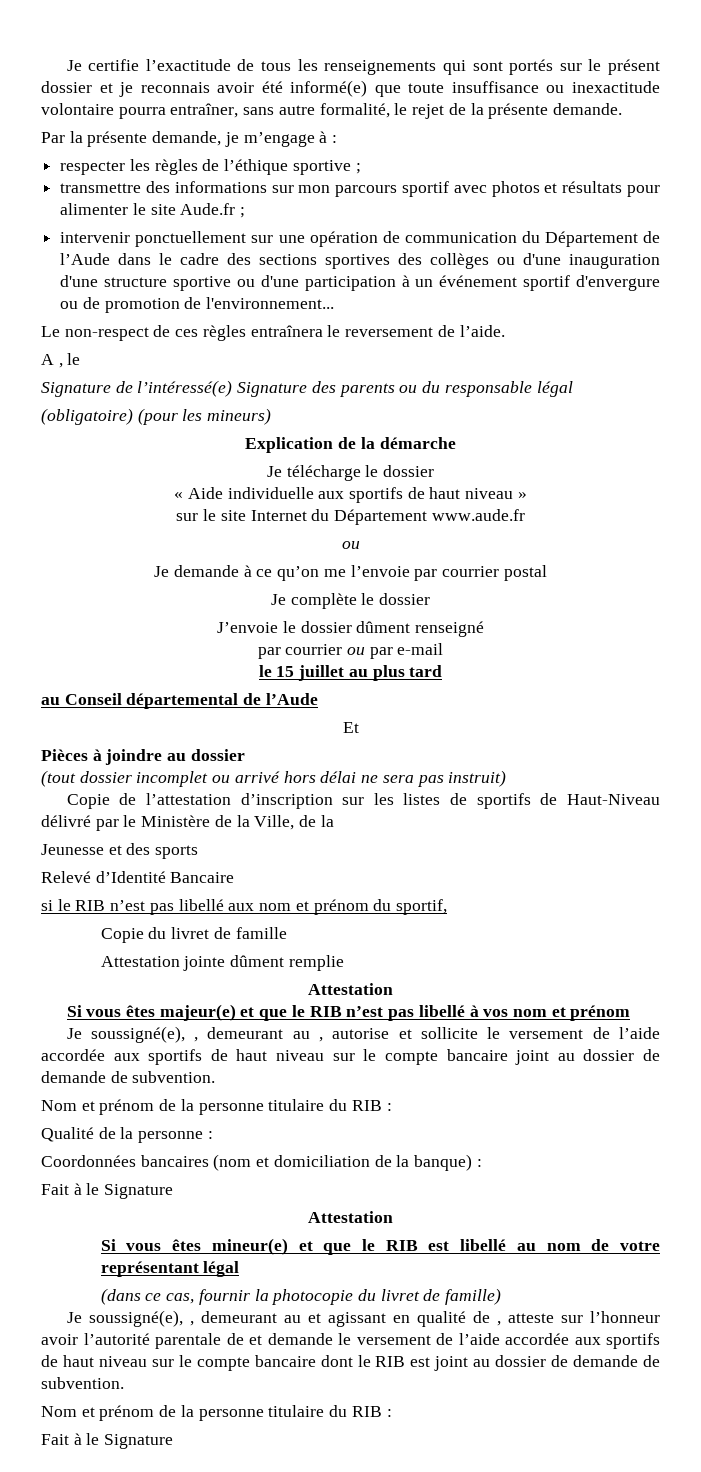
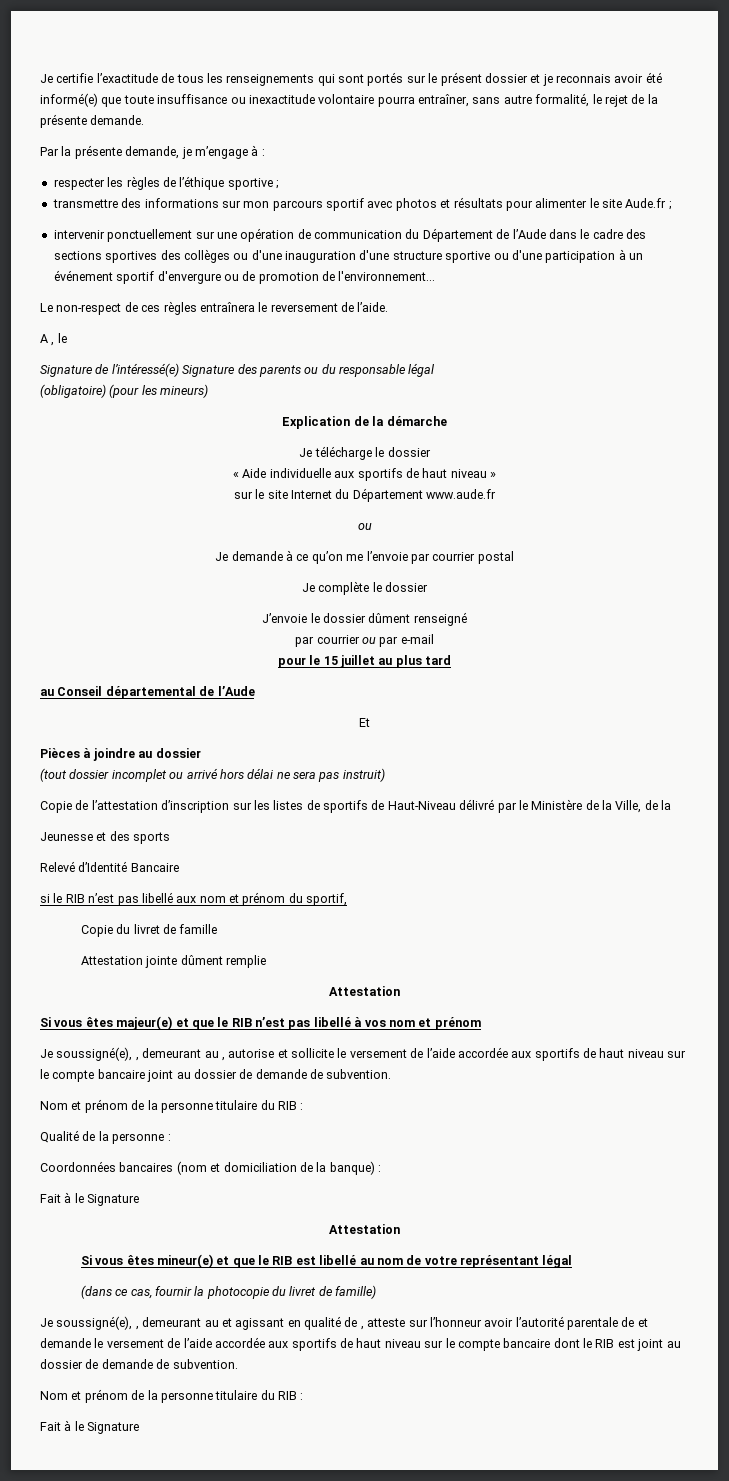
- le 15 juillet au plus tard
+ pour le 15 juillet au plus tard

